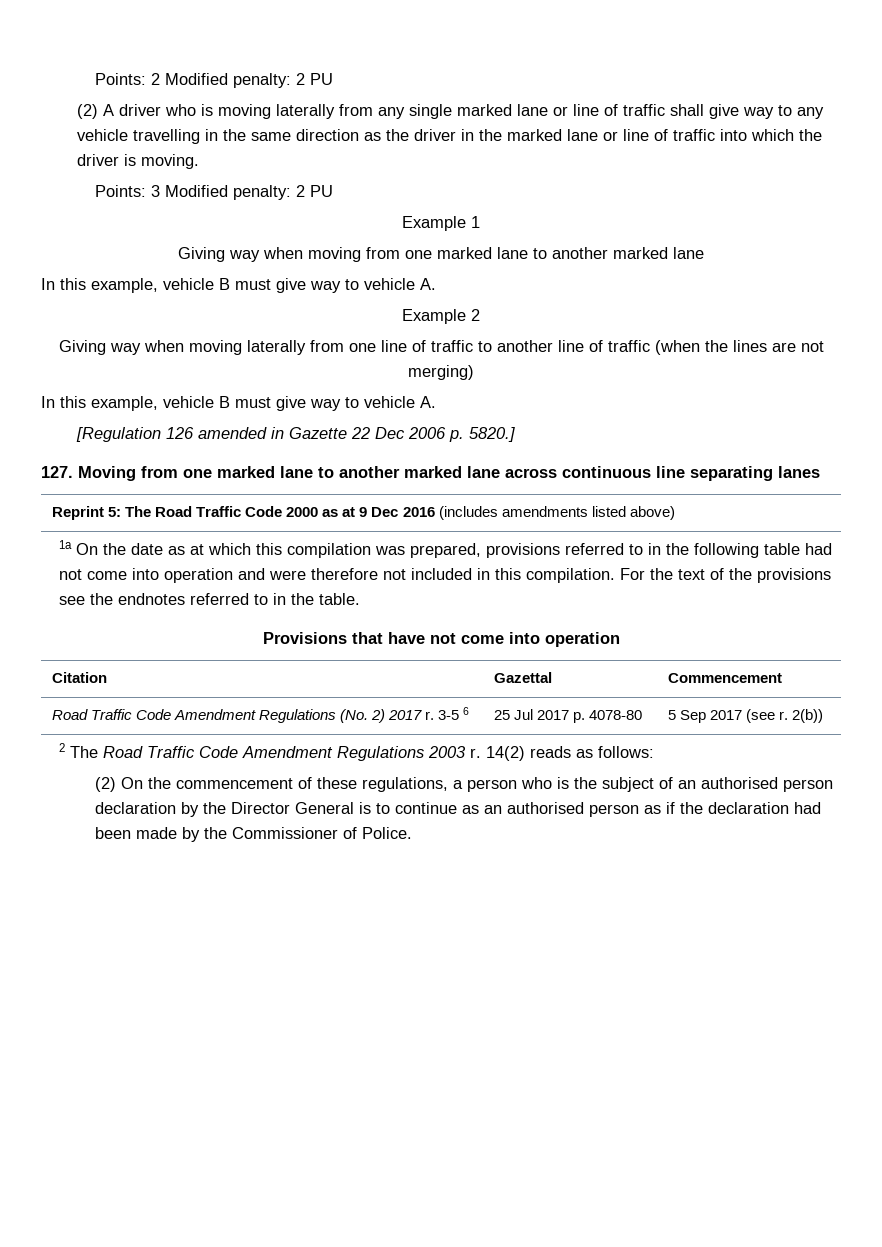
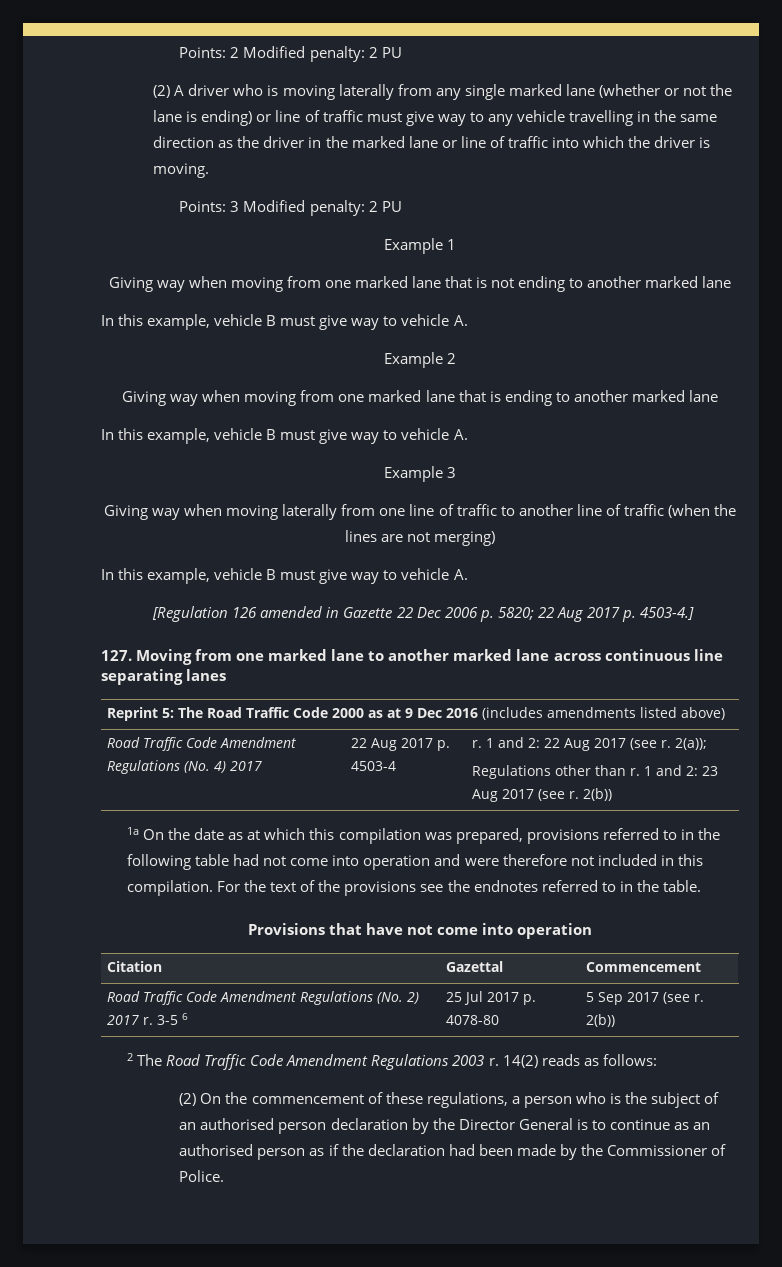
- (2) A driver who is moving laterally from any single marked lane or line of traffic shall give way to any vehicle travelling in the same direction as the driver in the marked lane or line of traffic into which the driver is moving.
+ (2) A driver who is moving laterally from any single marked lane (whether or not the lane is ending) or line of traffic must give way to any vehicle travelling in the same direction as the driver in the marked lane or line of traffic into which the driver is moving.
- Giving way when moving from one marked lane to another marked lane
+ Giving way when moving from one marked lane that is not ending to another marked lane
+ Giving way when moving from one marked lane that is ending to another marked lane
+ In this example, vehicle B must give way to vehicle A.
+ Example 3
- [Regulation 126 amended in Gazette 22 Dec 2006 p. 5820.]
+ [Regulation 126 amended in Gazette 22 Dec 2006 p. 5820; 22 Aug 2017 p. 4503-4.]
+ Road Traffic Code Amendment Regulations (No. 4) 2017 | 22 Aug 2017 p. 4503-4 | r. 1 and 2: 22 Aug 2017 (see r. 2(a));
+ Regulations other than r. 1 and 2: 23 Aug 2017 (see r. 2(b))

